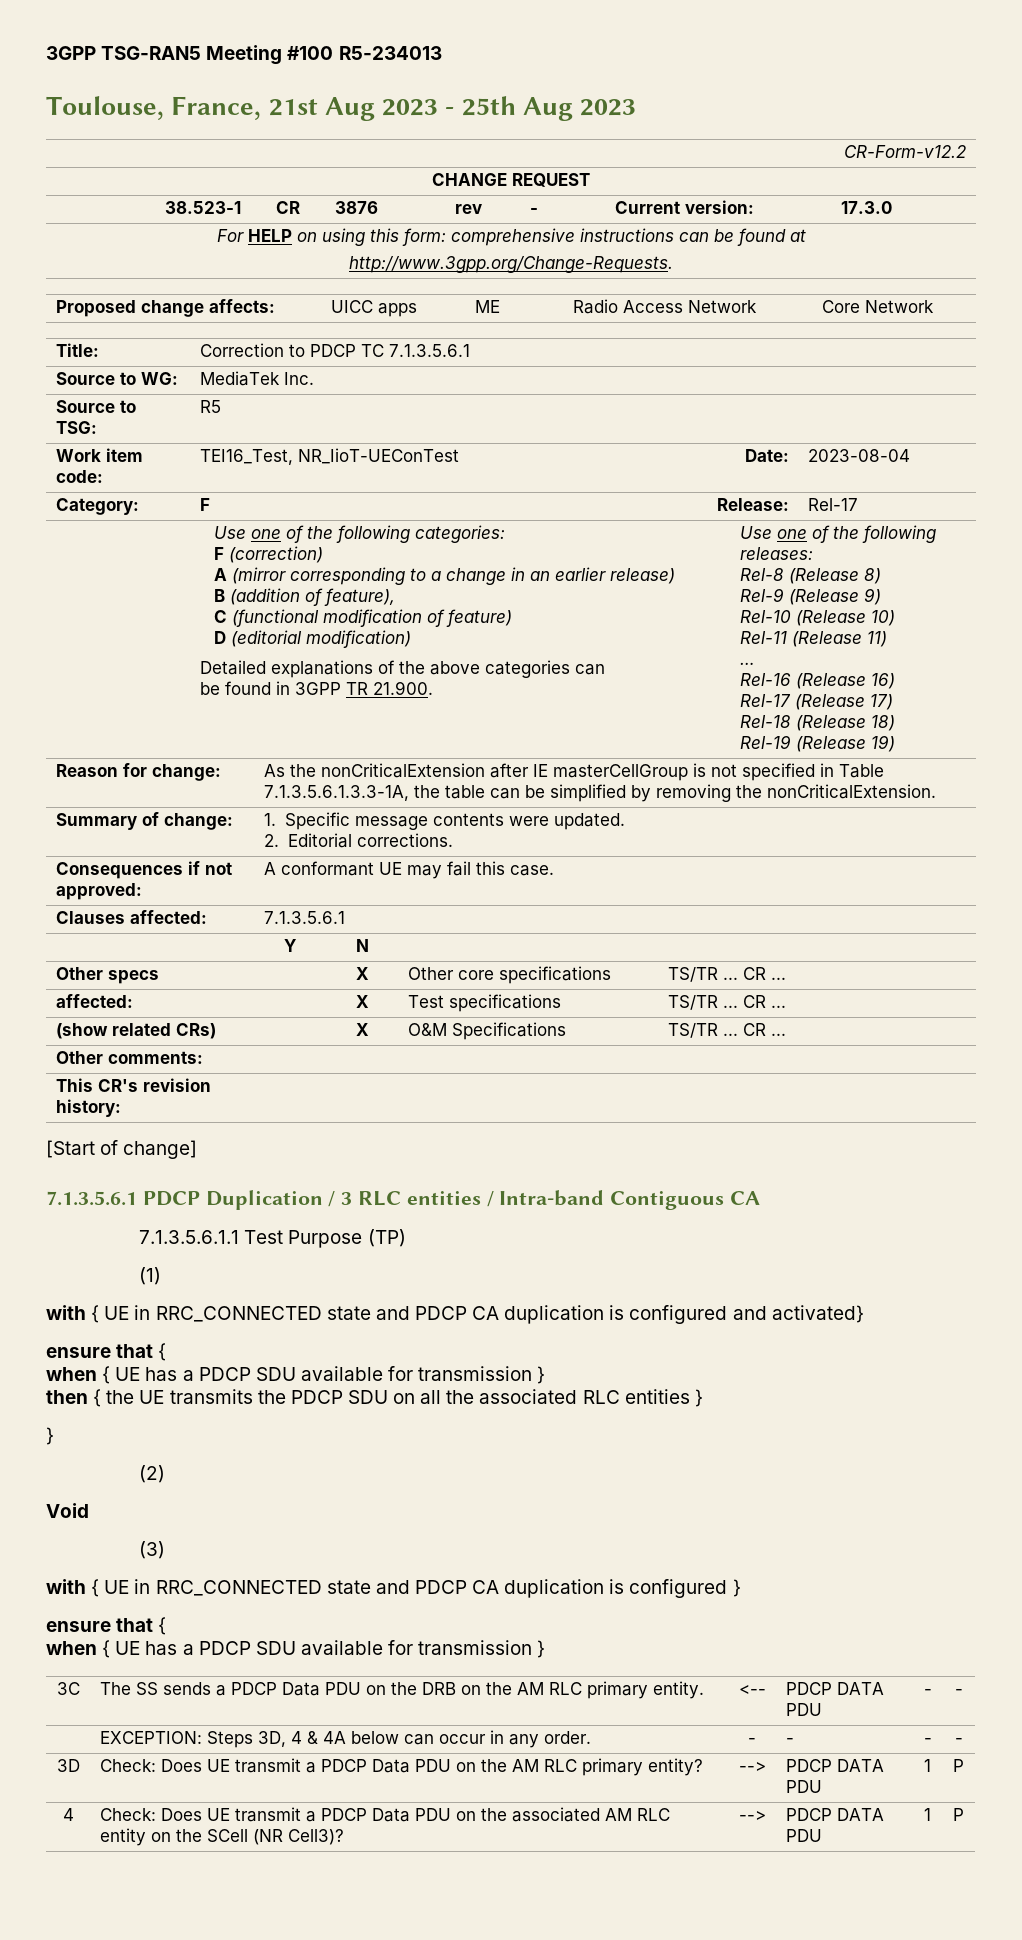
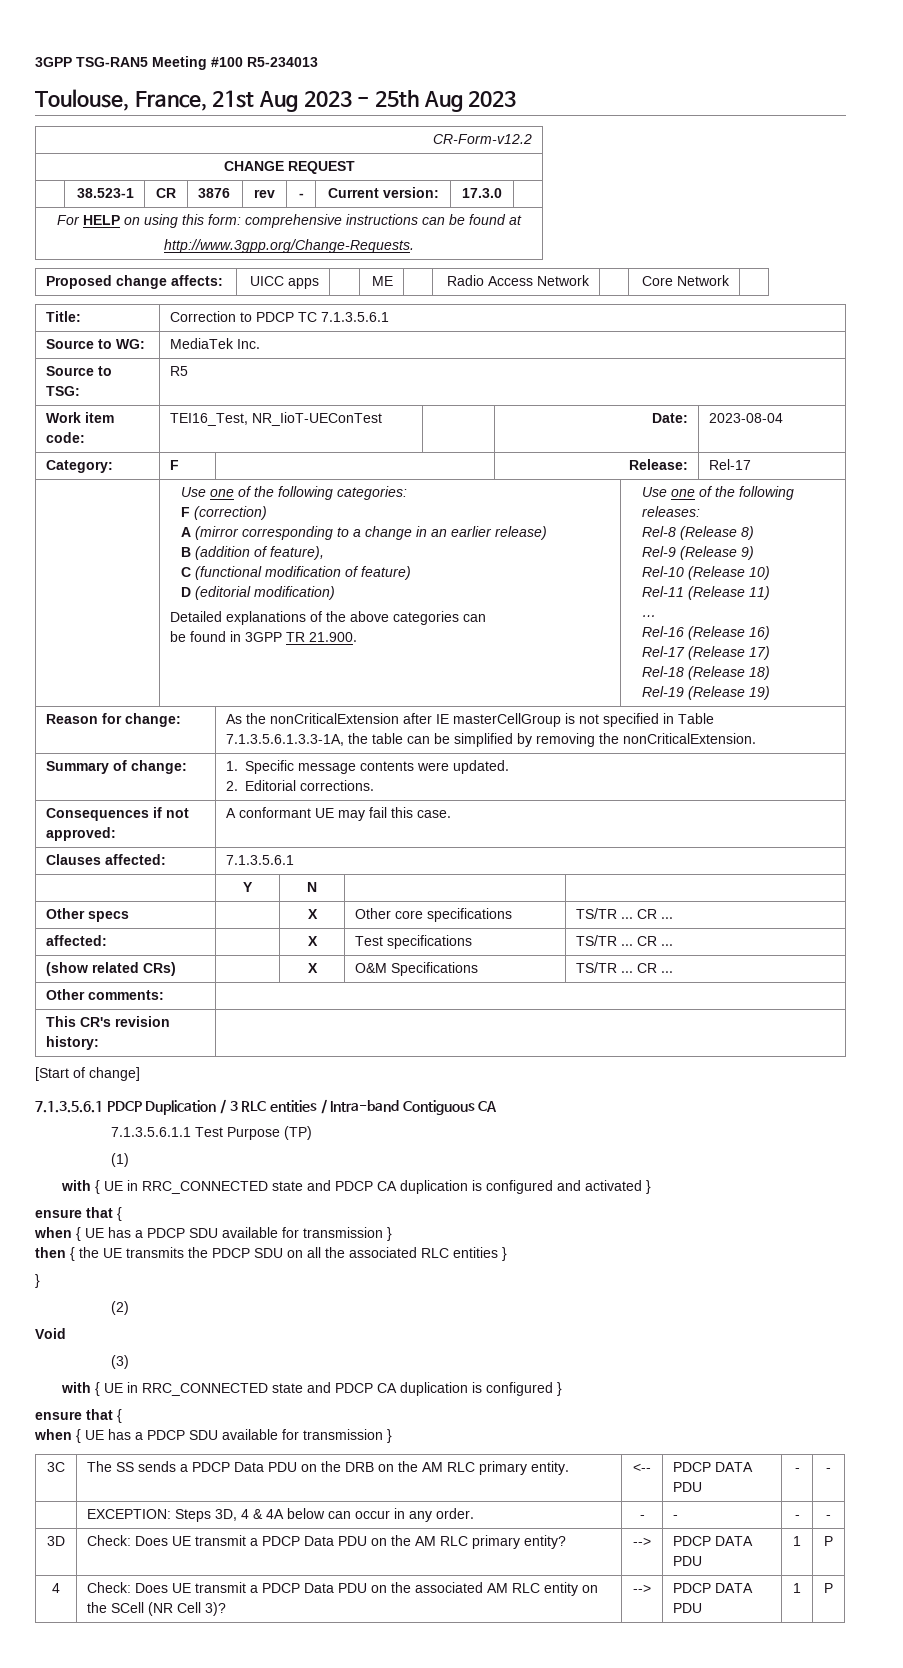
- with { UE in RRC_CONNECTED state and PDCP CA duplication is configured and activated}
+ with { UE in RRC_CONNECTED state and PDCP CA duplication is configured and activated }
- 4 | Check: Does UE transmit a PDCP Data PDU on the associated AM RLC entity on the SCell (NR Cell3)? | --> | PDCP DATA PDU | 1 | P
+ 4 | Check: Does UE transmit a PDCP Data PDU on the associated AM RLC entity on the SCell (NR Cell 3)? | --> | PDCP DATA PDU | 1 | P

